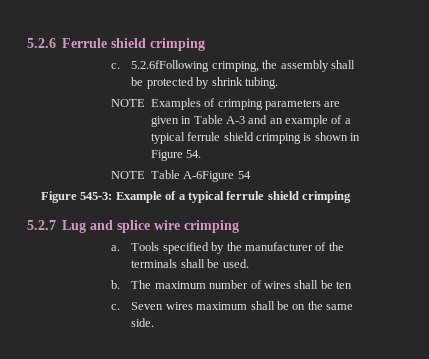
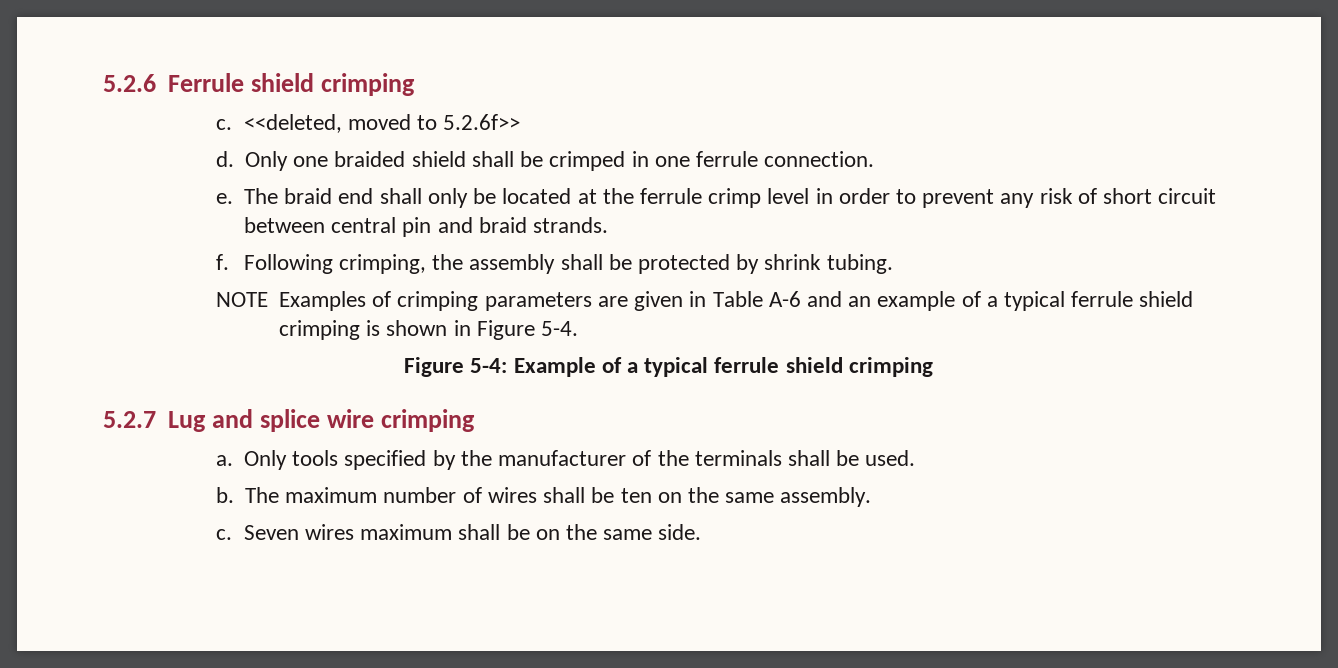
- 5.2.6fFollowing crimping, the assembly shall be protected by shrink tubing.
+ <<deleted, moved to 5.2.6f>>
+ d. Only one braided shield shall be crimped in one ferrule connection.
+ e. The braid end shall only be located at the ferrule crimp level in order to prevent any risk of short circuit between central pin and braid strands.
+ f. Following crimping, the assembly shall be protected by shrink tubing.
- NOTE Examples of crimping parameters are given in Table A-3 and an example of a typical ferrule shield crimping is shown in Figure 54.
- NOTE Table A-6Figure 54
- Figure 545-3: Example of a typical ferrule shield crimping
+ NOTE Examples of crimping parameters are given in Table A-6 and an example of a typical ferrule shield crimping is shown in Figure 5-4.
+ Figure 5-4: Example of a typical ferrule shield crimping
- Tools specified by the manufacturer of the terminals shall be used.
+ Only tools specified by the manufacturer of the terminals shall be used.
- The maximum number of wires shall be ten
+ The maximum number of wires shall be ten on the same assembly.

